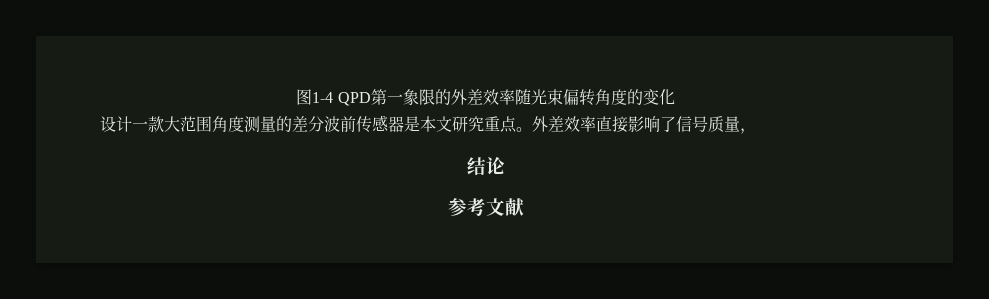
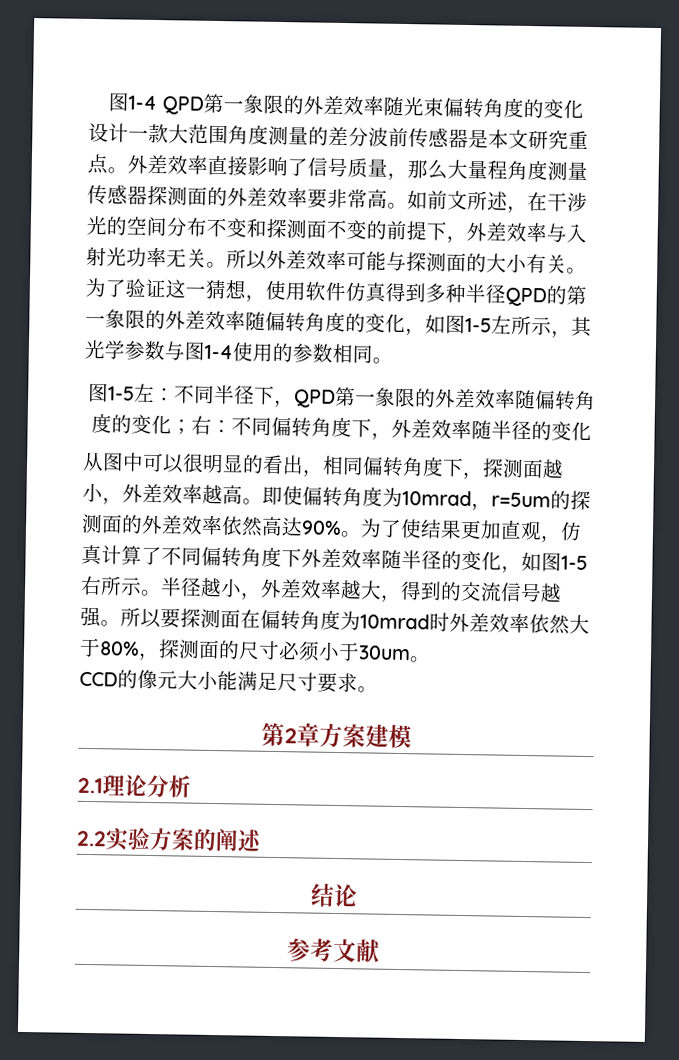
- 外差效率直接影响了信号质量，
+ 外差效率直接影响了信号质量，那么大量程角度测量传感器探测面的外差效率要非常高。如前文所述，在干涉光的空间分布不变和探测面不变的前提下，外差效率与入射光功率无关。所以外差效率可能与探测面的大小有关。为了验证这一猜想，使用软件仿真得到多种半径QPD的第一象限的外差效率随偏转角度的变化，如图1-5左所示，其光学参数与图1-4使用的参数相同。
+ 图1-5左：不同半径下，QPD第一象限的外差效率随偏转角度的变化；右：不同偏转角度下，外差效率随半径的变化
+ 从图中可以很明显的看出，相同偏转角度下，探测面越小，外差效率越高。即使偏转角度为10mrad，r=5um的探测面的外差效率依然高达90%。为了使结果更加直观，仿真计算了不同偏转角度下外差效率随半径的变化，如图1-5右所示。半径越小，外差效率越大，得到的交流信号越强。所以要探测面在偏转角度为10mrad时外差效率依然大于80%，探测面的尺寸必须小于30um。
+ CCD的像元大小能满足尺寸要求。
+ 第2章方案建模
+ 2.1理论分析
+ 2.2实验方案的阐述

